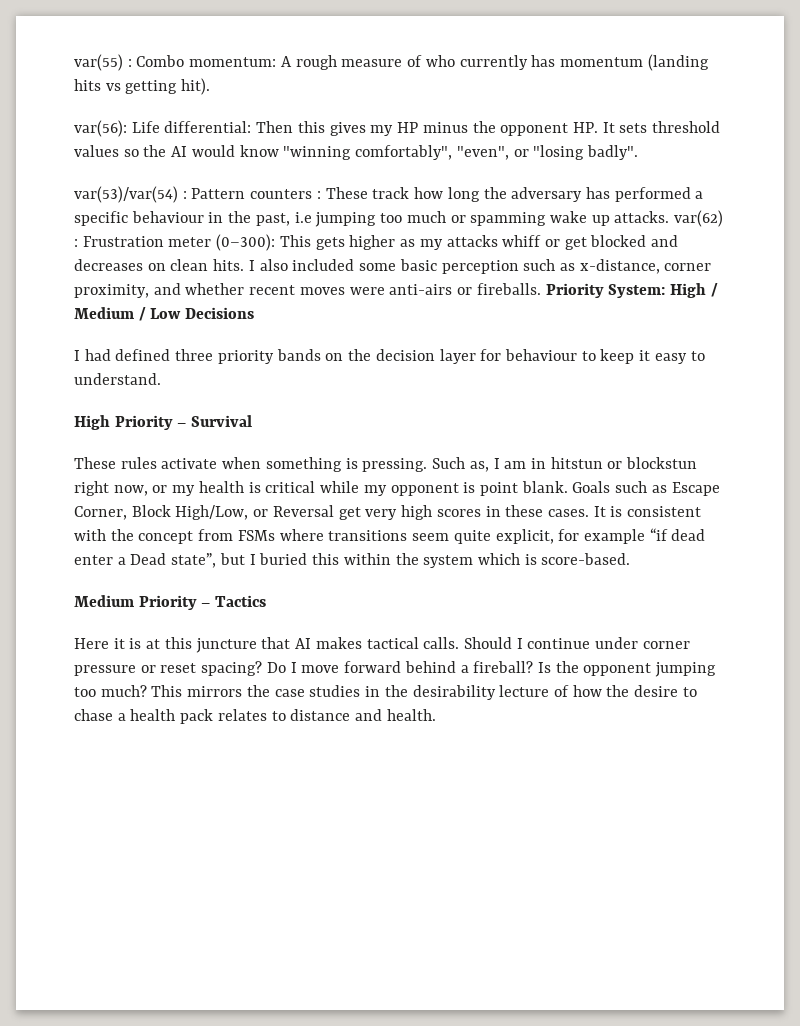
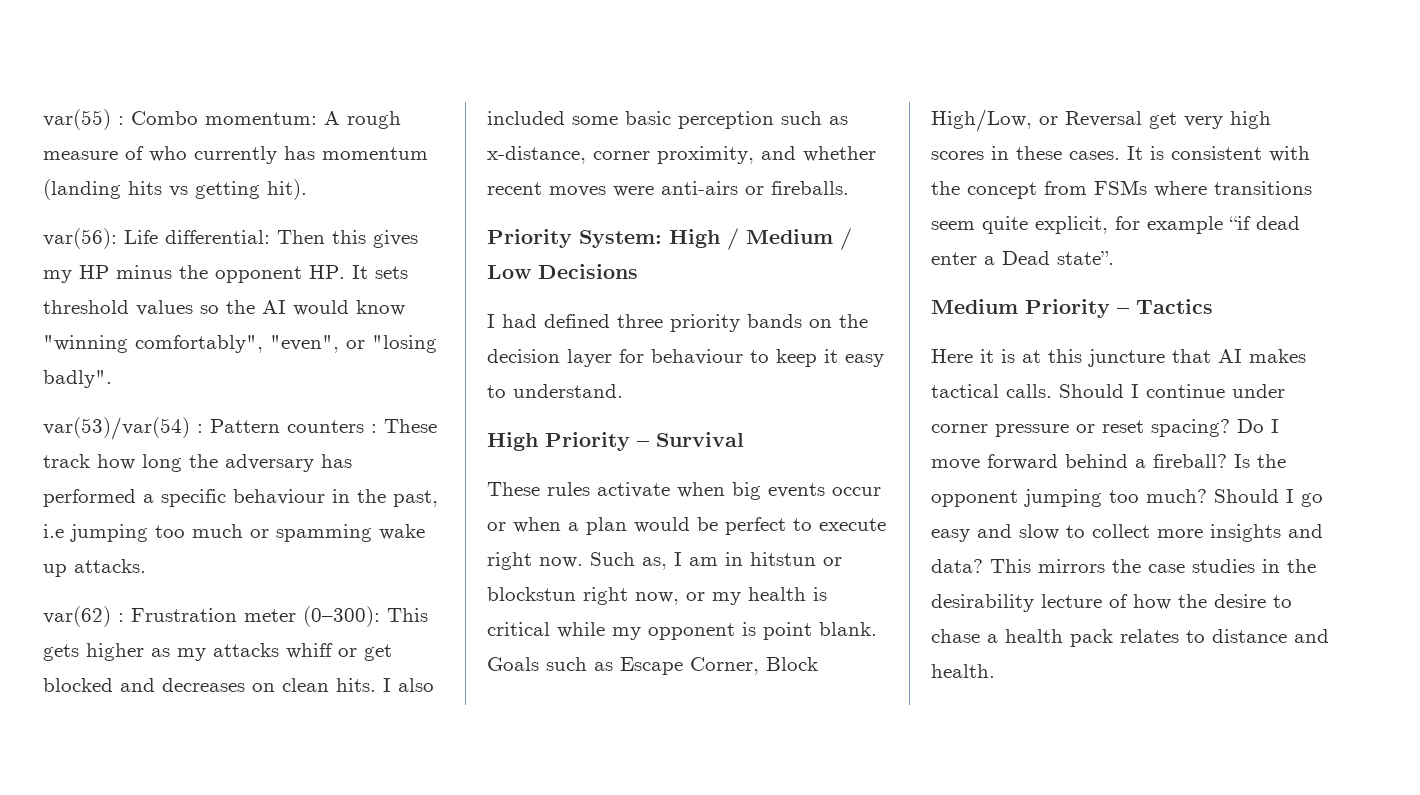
- var(53)/var(54) : Pattern counters : These track how long the adversary has performed a specific behaviour in the past, i.e jumping too much or spamming wake up attacks. var(62) : Frustration meter (0–300): This gets higher as my attacks whiff or get blocked and decreases on clean hits.
+ var(53)/var(54) : Pattern counters : These track how long the adversary has performed a specific behaviour in the past, i.e jumping too much or spamming wake up attacks.
+ var(62) : Frustration meter (0–300): This gets higher as my attacks whiff or get blocked and decreases on clean hits.
- I also included some basic perception such as x-distance, corner proximity, and whether recent moves were anti-airs or fireballs. Priority System: High / Medium / Low Decisions
+ I also included some basic perception such as x-distance, corner proximity, and whether recent moves were anti-airs or fireballs.
+ Priority System: High / Medium / Low Decisions
- These rules activate when something is pressing.
+ These rules activate when big events occur or when a plan would be perfect to execute right now.
- It is consistent with the concept from FSMs where transitions seem quite explicit, for example “if dead enter a Dead state”, but I buried this within the system which is score-based.
+ It is consistent with the concept from FSMs where transitions seem quite explicit, for example “if dead enter a Dead state”.
+ Should I go easy and slow to collect more insights and data?

